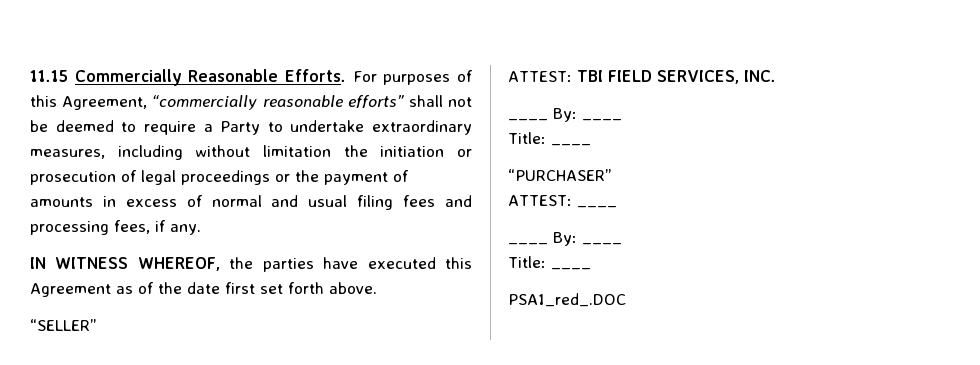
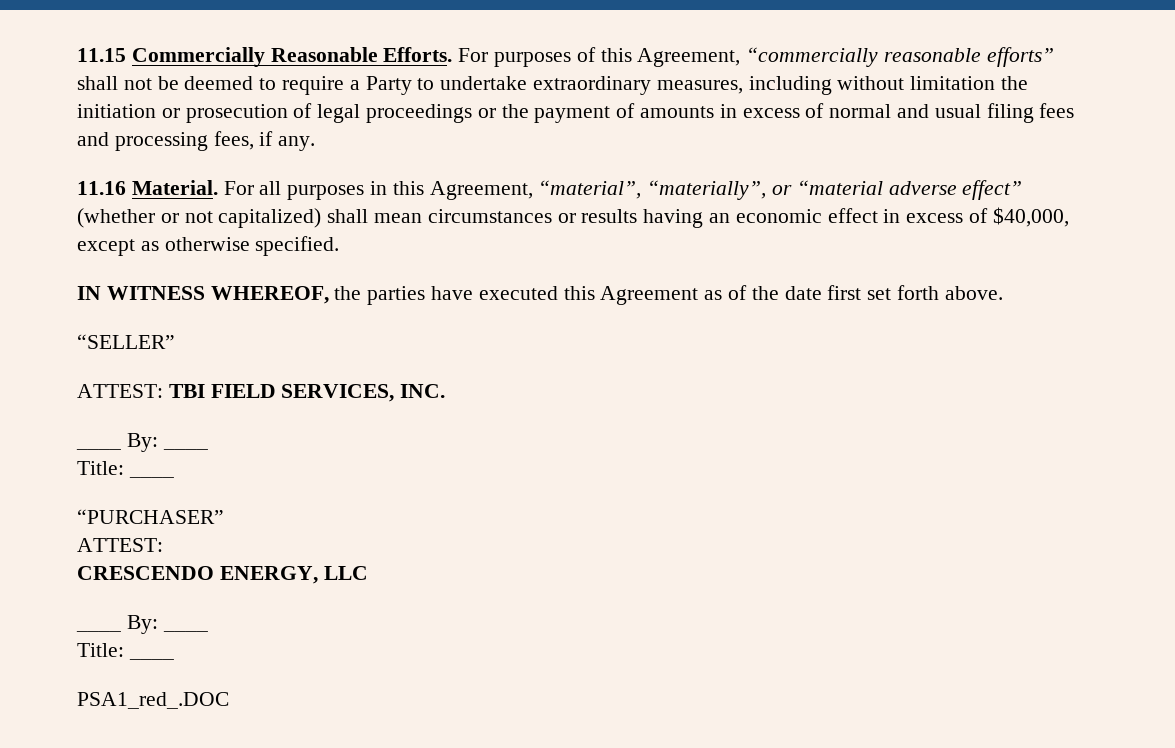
+ 11.16 Material. For all purposes in this Agreement, “material”, “materially”, or “material adverse effect” (whether or not capitalized) shall mean circumstances or results having an economic effect in excess of $40,000, except as otherwise specified.
  “PURCHASER”
- ATTEST: ____
+ ATTEST:
+ CRESCENDO ENERGY, LLC

